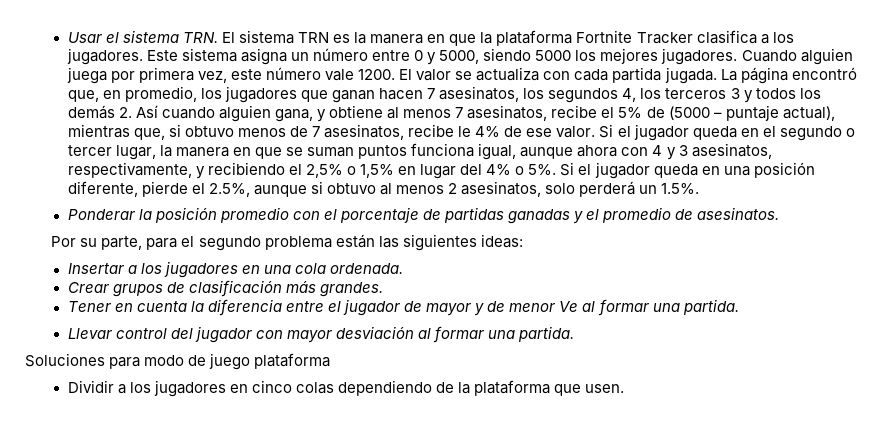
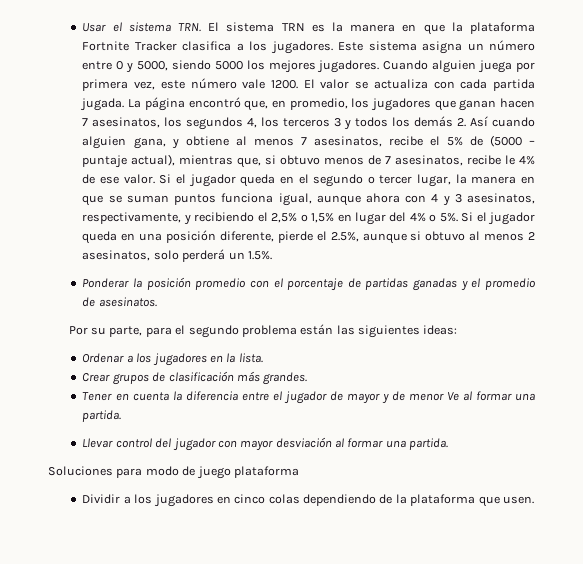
- Insertar a los jugadores en una cola ordenada.
+ Ordenar a los jugadores en la lista.

